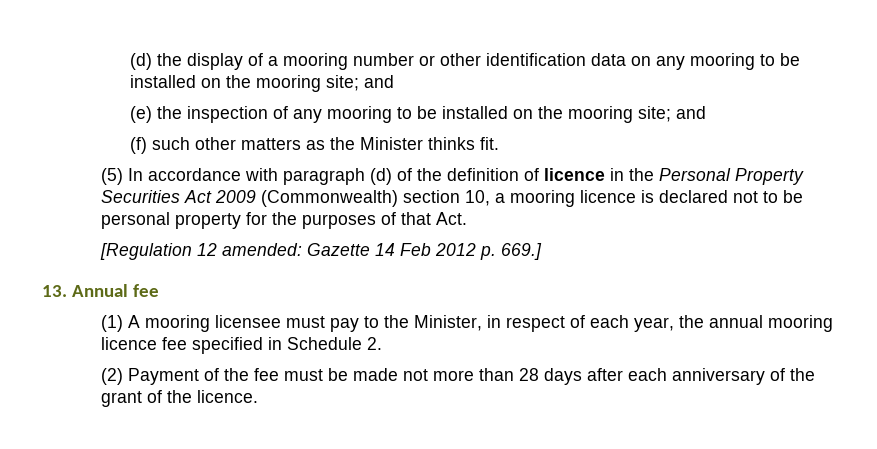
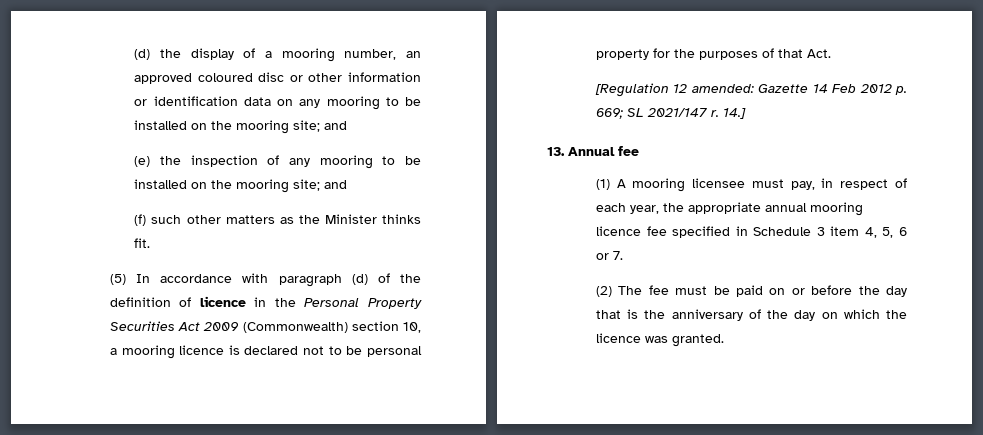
- (d) the display of a mooring number or other identification data on any mooring to be installed on the mooring site; and
+ (d) the display of a mooring number, an approved coloured disc or other information or identification data on any mooring to be installed on the mooring site; and
- [Regulation 12 amended: Gazette 14 Feb 2012 p. 669.]
+ [Regulation 12 amended: Gazette 14 Feb 2012 p. 669; SL 2021/147 r. 14.]
- (1) A mooring licensee must pay to the Minister, in respect of each year, the annual mooring licence fee specified in Schedule 2.
- (2) Payment of the fee must be made not more than 28 days after each anniversary of the grant of the licence.
+ (1) A mooring licensee must pay, in respect of each year, the appropriate annual mooring licence fee specified in Schedule 3 item 4, 5, 6 or 7.
+ (2) The fee must be paid on or before the day that is the anniversary of the day on which the licence was granted.

